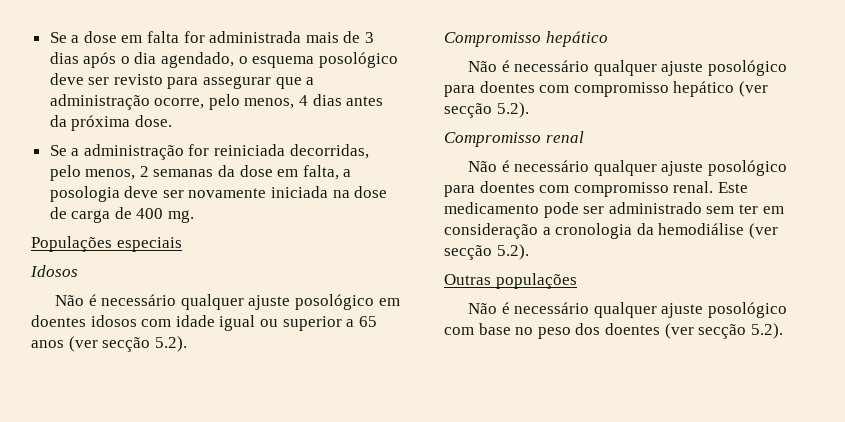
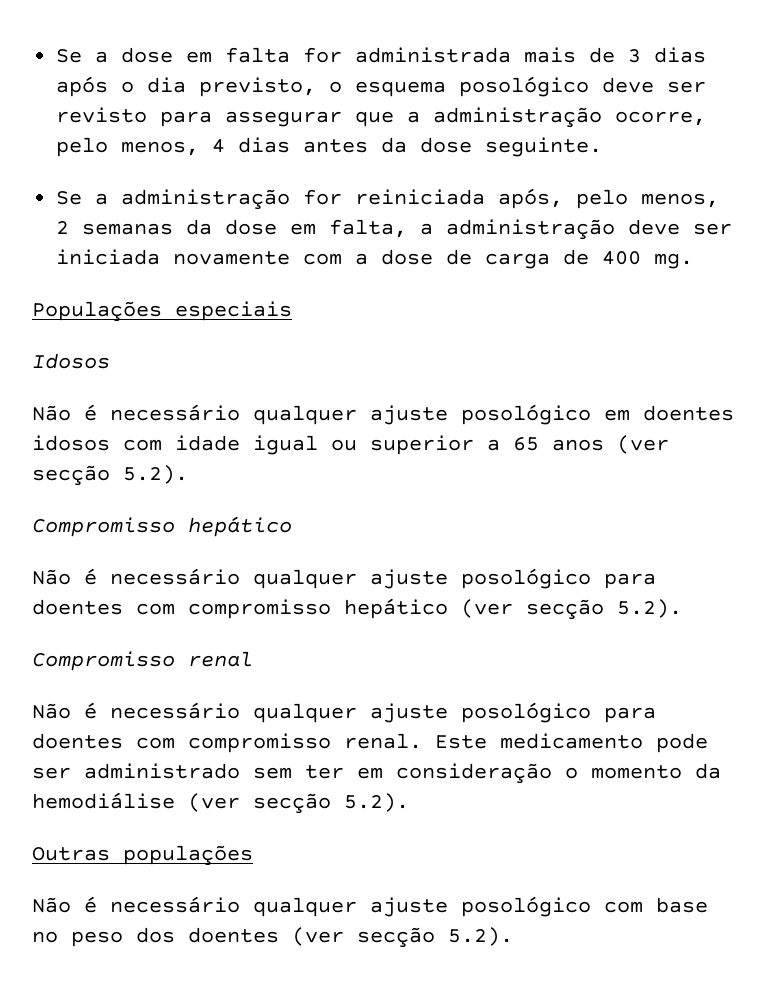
- Se a dose em falta for administrada mais de 3 dias após o dia agendado, o esquema posológico deve ser revisto para assegurar que a administração ocorre, pelo menos, 4 dias antes da próxima dose.
+ Se a dose em falta for administrada mais de 3 dias após o dia previsto, o esquema posológico deve ser revisto para assegurar que a administração ocorre, pelo menos, 4 dias antes da dose seguinte.
- Se a administração for reiniciada decorridas, pelo menos, 2 semanas da dose em falta, a posologia deve ser novamente iniciada na dose de carga de 400 mg.
+ Se a administração for reiniciada após, pelo menos, 2 semanas da dose em falta, a administração deve ser iniciada novamente com a dose de carga de 400 mg.
- Este medicamento pode ser administrado sem ter em consideração a cronologia da hemodiálise (ver secção 5.2).
+ Este medicamento pode ser administrado sem ter em consideração o momento da hemodiálise (ver secção 5.2).

